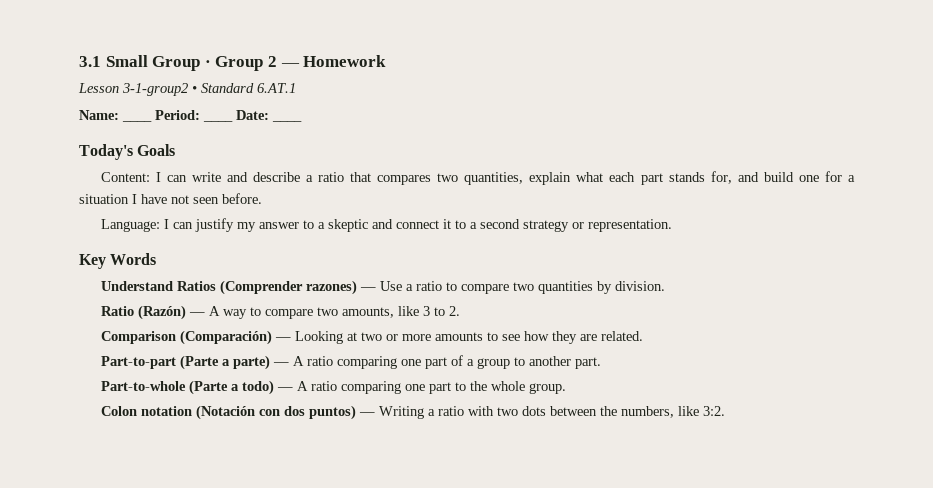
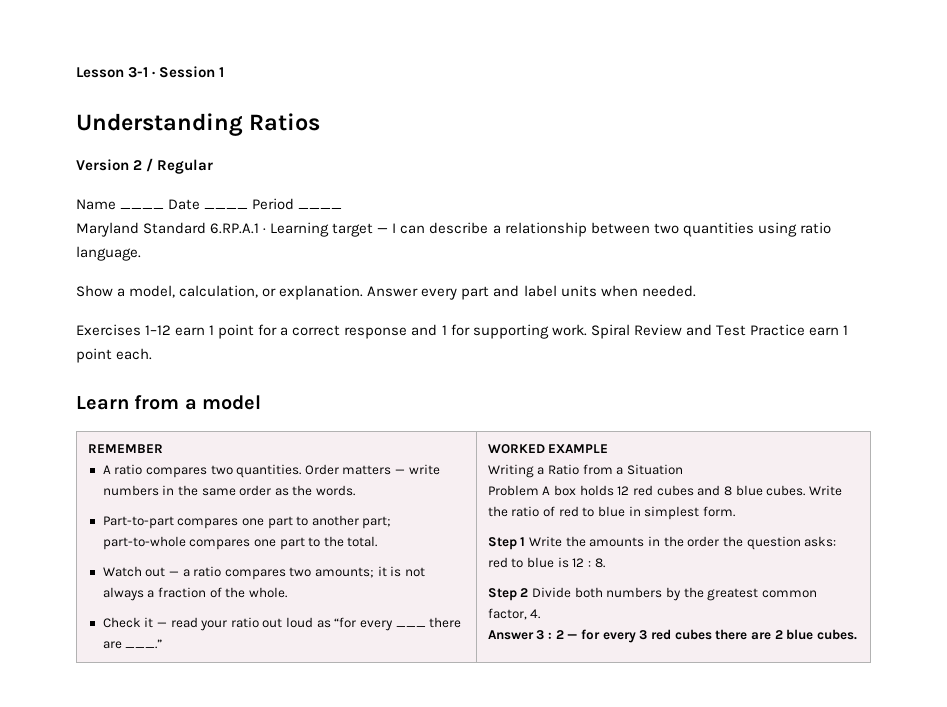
- 3.1 Small Group · Group 2 — Homework
- Lesson 3-1-group2 • Standard 6.AT.1
- Name: ____ Period: ____ Date: ____
- Today's Goals
- Content: I can write and describe a ratio that compares two quantities, explain what each part stands for, and build one for a situation I have not seen before.
- Language: I can justify my answer to a skeptic and connect it to a second strategy or representation.
- Key Words
- Understand Ratios (Comprender razones) — Use a ratio to compare two quantities by division.
- Ratio (Razón) — A way to compare two amounts, like 3 to 2.
- Comparison (Comparación) — Looking at two or more amounts to see how they are related.
- Part-to-part (Parte a parte) — A ratio comparing one part of a group to another part.
- Part-to-whole (Parte a todo) — A ratio comparing one part to the whole group.
- Colon notation (Notación con dos puntos) — Writing a ratio with two dots between the numbers, like 3:2.
+ Lesson 3-1 · Session 1
+ Understanding Ratios
+ Version 2 / Regular
+ Name ____ Date ____ Period ____
+ Maryland Standard 6.RP.A.1 · Learning target — I can describe a relationship between two quantities using ratio language.
+ Show a model, calculation, or explanation. Answer every part and label units when needed.
+ Exercises 1–12 earn 1 point for a correct response and 1 for supporting work. Spiral Review and Test Practice earn 1 point each.
+ Learn from a model
+ REMEMBER
+ A ratio compares two quantities. Order matters — write numbers in the same order as the words.
+ Part-to-part compares one part to another part; part-to-whole compares one part to the total.
+ Watch out — a ratio compares two amounts; it is not always a fraction of the whole.
+ Check it — read your ratio out loud as “for every ___ there are ___.” | WORKED EXAMPLE
+ Writing a Ratio from a Situation
+ Problem A box holds 12 red cubes and 8 blue cubes. Write the ratio of red to blue in simplest form.
+ Step 1 Write the amounts in the order the question asks: red to blue is 12 : 8.
+ Step 2 Divide both numbers by the greatest common factor, 4.
+ Answer 3 : 2 — for every 3 red cubes there are 2 blue cubes.

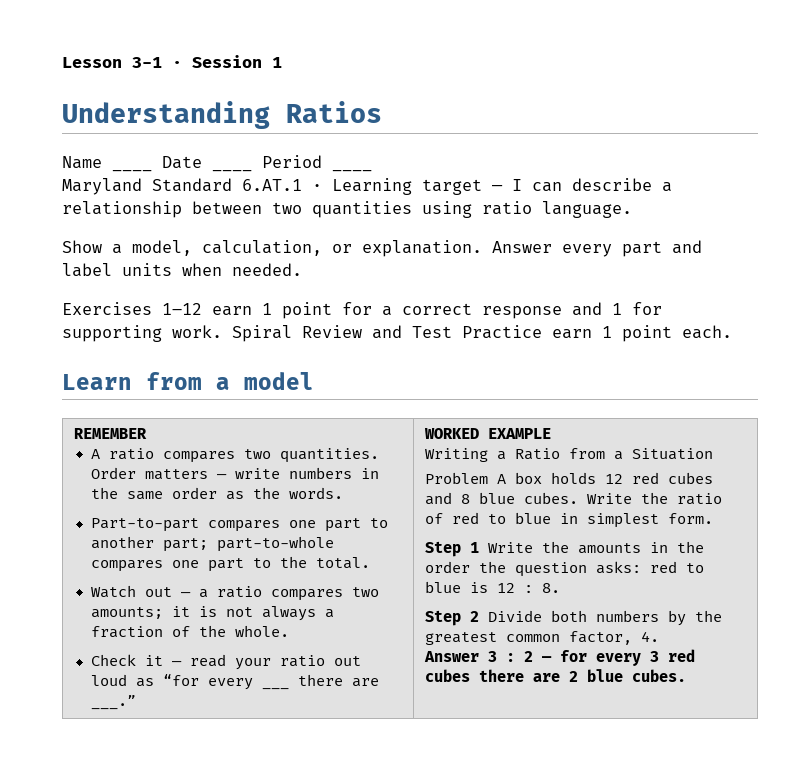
- Version 2 / Regular
- Maryland Standard 6.RP.A.1 · Learning target — I can describe a relationship between two quantities using ratio language.
+ Maryland Standard 6.AT.1 · Learning target — I can describe a relationship between two quantities using ratio language.

